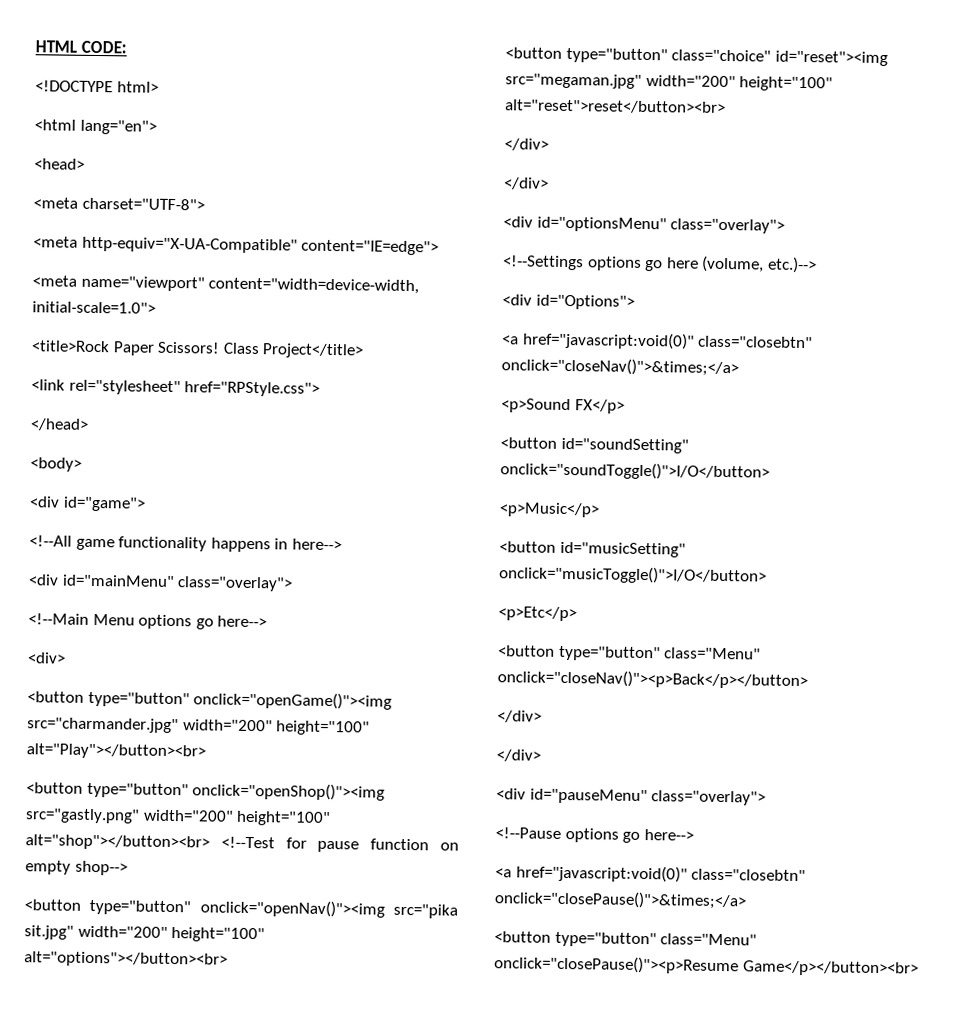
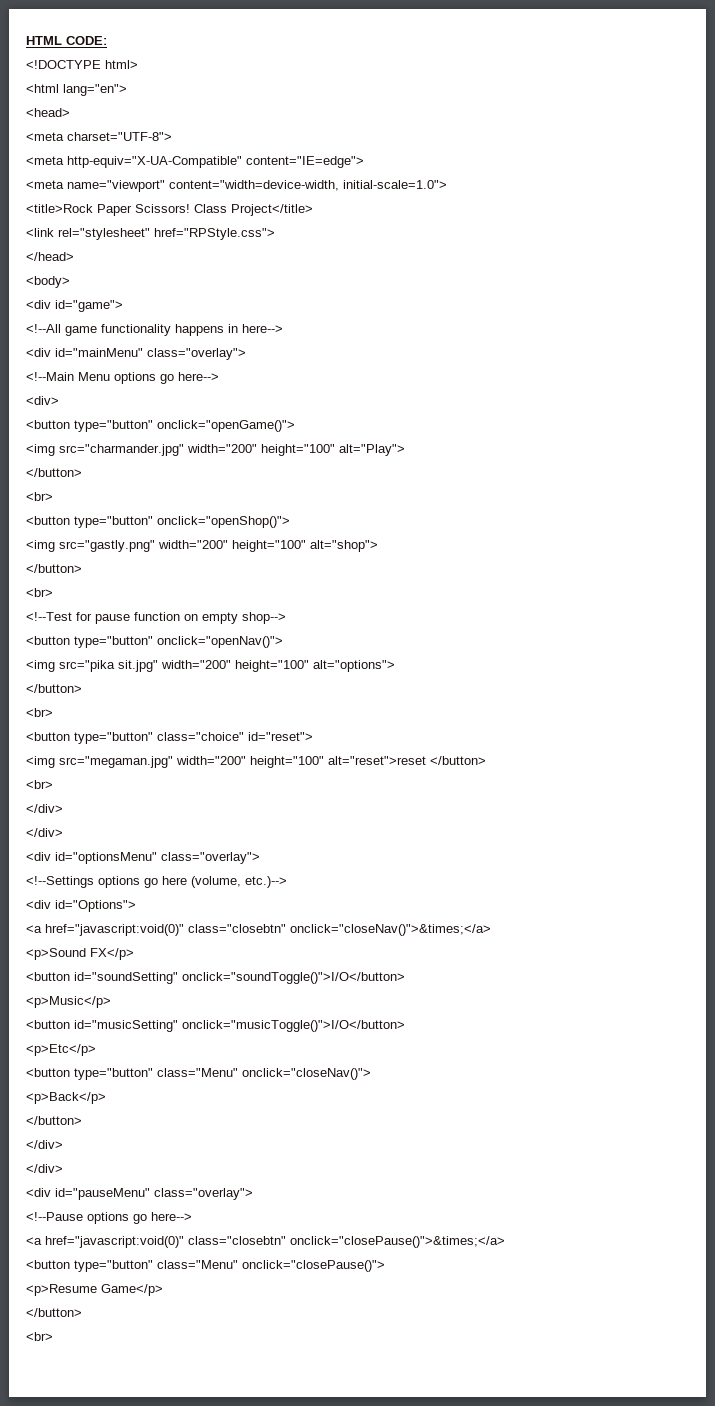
- <button type="button" onclick="openGame()"><img src="charmander.jpg" width="200" height="100" alt="Play"></button><br>
- <button type="button" onclick="openShop()"><img src="gastly.png" width="200" height="100" alt="shop"></button><br> <!--Test for pause function on empty shop-->
+ <button type="button" onclick="openGame()">
+ <img src="charmander.jpg" width="200" height="100" alt="Play">
+ </button>
+ <br>
+ <button type="button" onclick="openShop()">
+ <img src="gastly.png" width="200" height="100" alt="shop">
+ </button>
+ <br>
+ <!--Test for pause function on empty shop-->
- <button type="button" onclick="openNav()"><img src="pika sit.jpg" width="200" height="100" alt="options"></button><br>
+ <button type="button" onclick="openNav()">
+ <img src="pika sit.jpg" width="200" height="100" alt="options">
+ </button>
+ <br>
- <button type="button" class="choice" id="reset"><img src="megaman.jpg" width="200" height="100" alt="reset">reset</button><br>
+ <button type="button" class="choice" id="reset">
+ <img src="megaman.jpg" width="200" height="100" alt="reset">reset </button>
+ <br>
- <button type="button" class="Menu" onclick="closeNav()"><p>Back</p></button>
+ <button type="button" class="Menu" onclick="closeNav()">
+ <p>Back</p>
+ </button>
- <button type="button" class="Menu" onclick="closePause()"><p>Resume Game</p></button><br>
+ <button type="button" class="Menu" onclick="closePause()">
+ <p>Resume Game</p>
+ </button>
+ <br>

